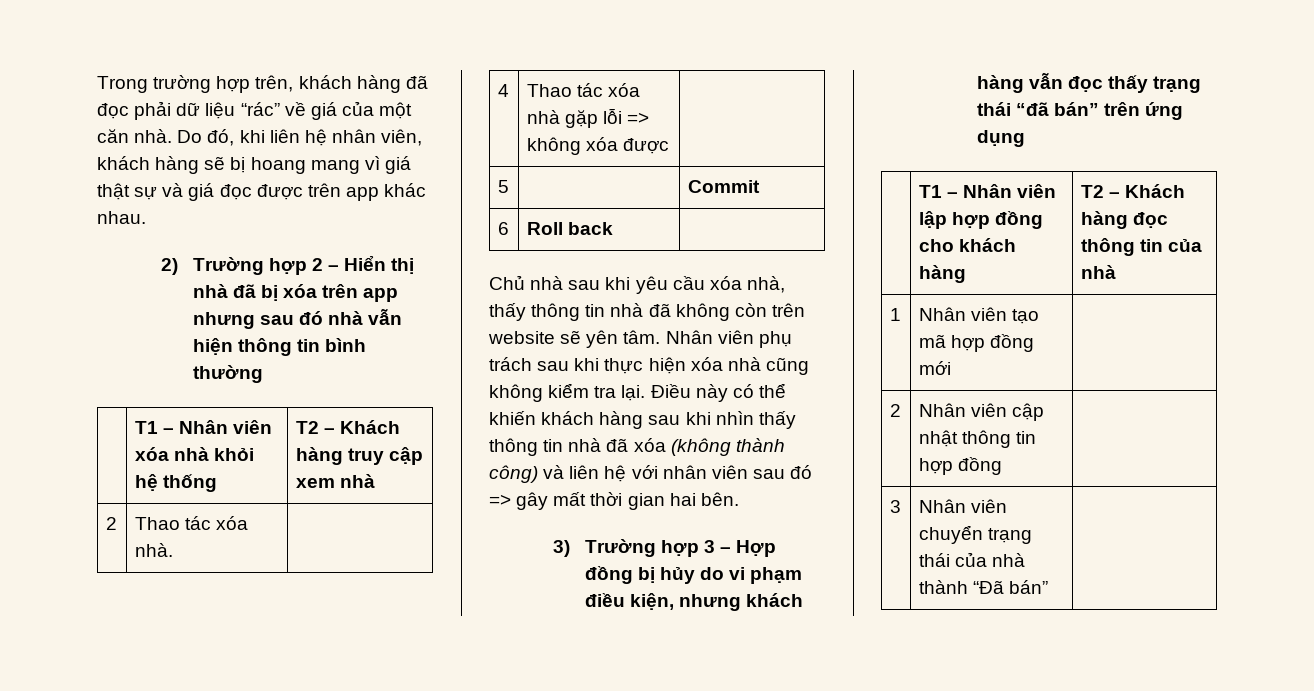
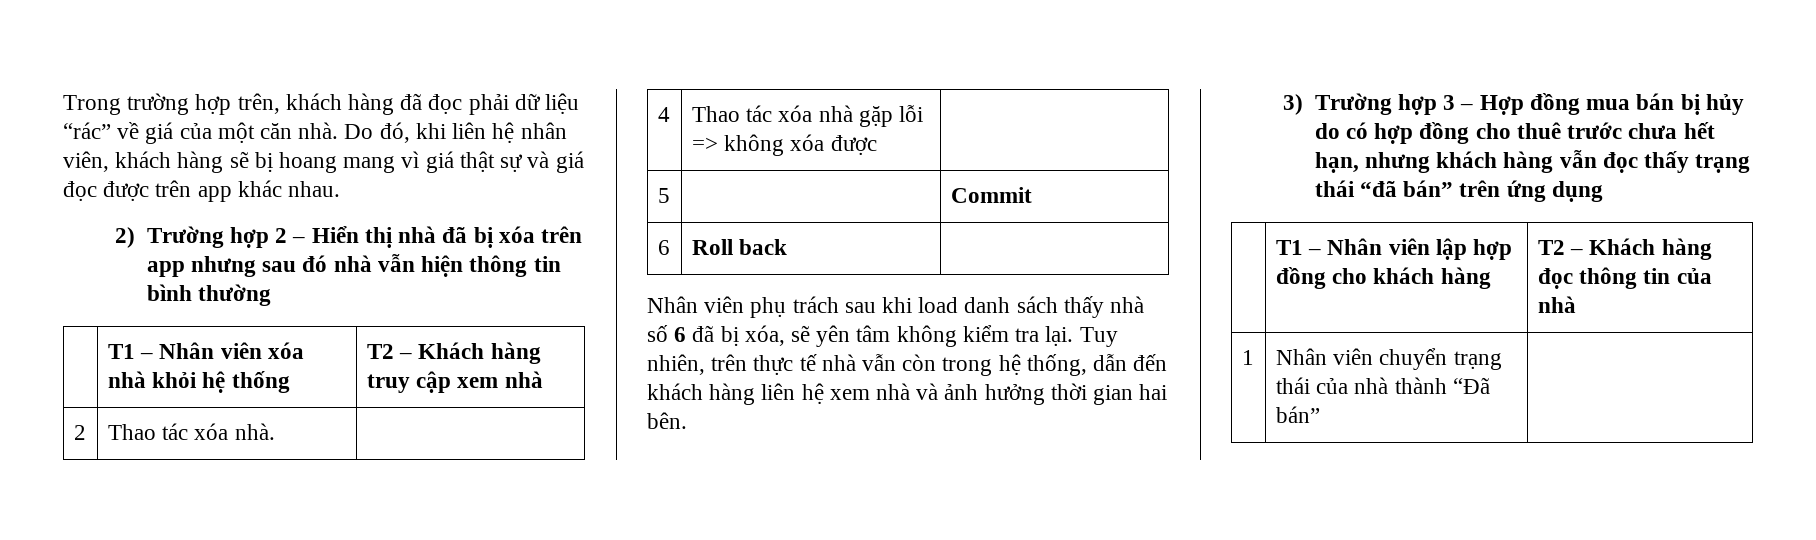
- Chủ nhà sau khi yêu cầu xóa nhà, thấy thông tin nhà đã không còn trên website sẽ yên tâm. Nhân viên phụ trách sau khi thực hiện xóa nhà cũng không kiểm tra lại. Điều này có thể khiến khách hàng sau khi nhìn thấy thông tin nhà đã xóa (không thành công) và liên hệ với nhân viên sau đó => gây mất thời gian hai bên.
+ Nhân viên phụ trách sau khi load danh sách thấy nhà số 6 đã bị xóa, sẽ yên tâm không kiểm tra lại. Tuy nhiên, trên thực tế nhà vẫn còn trong hệ thống, dẫn đến khách hàng liên hệ xem nhà và ảnh hưởng thời gian hai bên.
- 3) Trường hợp 3 – Hợp đồng bị hủy do vi phạm điều kiện, nhưng khách hàng vẫn đọc thấy trạng thái “đã bán” trên ứng dụng
+ 3) Trường hợp 3 – Hợp đồng mua bán bị hủy do có hợp đồng cho thuê trước chưa hết hạn, nhưng khách hàng vẫn đọc thấy trạng thái “đã bán” trên ứng dụng
- 1 | Nhân viên tạo mã hợp đồng mới |
- 2 | Nhân viên cập nhật thông tin hợp đồng |
- 3 | Nhân viên chuyển trạng thái của nhà thành “Đã bán” |
+ 1 | Nhân viên chuyển trạng thái của nhà thành “Đã bán” |

